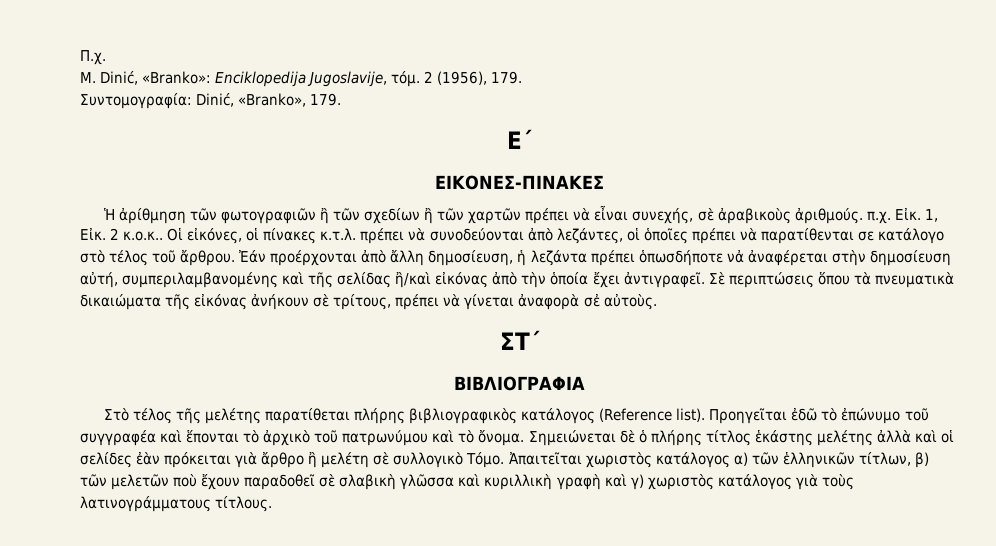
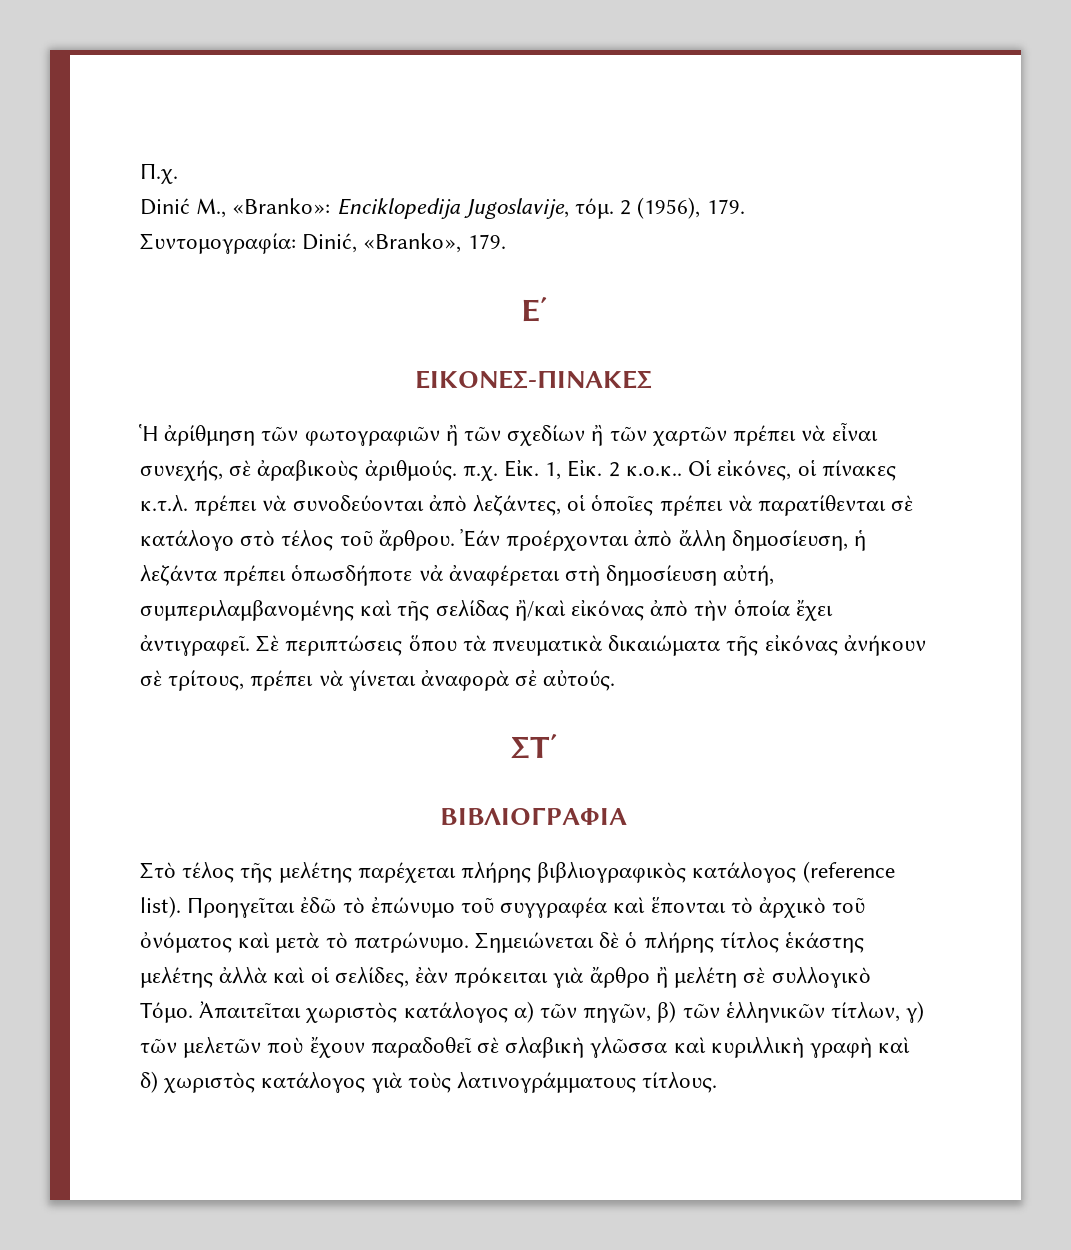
- M. Dinić, «Branko»: Enciklopedija Jugoslavije, τόμ.
+ Dinić M., «Branko»: Enciklopedija Jugoslavije, τόμ.
- Οἱ εἰκόνες, οἱ πίνακες κ.τ.λ. πρέπει νὰ συνοδεύονται ἀπὸ λεζάντες, οἱ ὁποῖες πρέπει νὰ παρατίθενται σε κατάλογο στὸ τέλος τοῦ ἄρθρου.
+ Οἱ εἰκόνες, οἱ πίνακες κ.τ.λ. πρέπει νὰ συνοδεύονται ἀπὸ λεζάντες, οἱ ὁποῖες πρέπει νὰ παρατίθενται σὲ κατάλογο στὸ τέλος τοῦ ἄρθρου.
- Ἐάν προέρχονται ἀπὸ ἄλλη δημοσίευση, ἡ λεζάντα πρέπει ὁπωσδήποτε νἀ ἀναφέρεται στὴν δημοσίευση αὐτή, συμπεριλαμβανομένης καὶ τῆς σελίδας ἢ/καὶ εἰκόνας ἀπὸ τὴν ὁποία ἔχει ἀντιγραφεῖ.
+ Ἐάν προέρχονται ἀπὸ ἄλλη δημοσίευση, ἡ λεζάντα πρέπει ὁπωσδήποτε νἀ ἀναφέρεται στὴ δημοσίευση αὐτή, συμπεριλαμβανομένης καὶ τῆς σελίδας ἢ/καὶ εἰκόνας ἀπὸ τὴν ὁποία ἔχει ἀντιγραφεῖ.
- Σὲ περιπτώσεις ὅπου τὰ πνευματικὰ δικαιώματα τῆς εἰκόνας ἀνήκουν σὲ τρίτους, πρέπει νὰ γίνεται ἀναφορὰ σἐ αὐτοὺς.
+ Σὲ περιπτώσεις ὅπου τὰ πνευματικὰ δικαιώματα τῆς εἰκόνας ἀνήκουν σὲ τρίτους, πρέπει νὰ γίνεται ἀναφορὰ σἐ αὐτούς.
- Στὸ τέλος τῆς μελέτης παρατίθεται πλήρης βιβλιογραφικὸς κατάλογος (Reference list).
+ Στὸ τέλος τῆς μελέτης παρέχεται πλήρης βιβλιογραφικὸς κατάλογος (reference list).
- Προηγεῖται ἐδῶ τὸ ἐπώνυμο τοῦ συγγραφέα καὶ ἕπονται τὸ ἀρχικὸ τοῦ πατρωνύμου καὶ τὸ ὄνομα.
+ Προηγεῖται ἐδῶ τὸ ἐπώνυμο τοῦ συγγραφέα καὶ ἕπονται τὸ ἀρχικὸ τοῦ ὀνόματος καὶ μετὰ τὸ πατρώνυμο.
- Σημειώνεται δὲ ὁ πλήρης τίτλος ἑκάστης μελέτης ἀλλὰ καὶ οἱ σελίδες ἐὰν πρόκειται γιὰ ἄρθρο ἢ μελέτη σὲ συλλογικὸ Τόμο.
+ Σημειώνεται δὲ ὁ πλήρης τίτλος ἑκάστης μελέτης ἀλλὰ καὶ οἱ σελίδες, ἐὰν πρόκειται γιὰ ἄρθρο ἢ μελέτη σὲ συλλογικὸ Τόμο.
- Ἀπαιτεῖται χωριστὸς κατάλογος α) τῶν ἑλληνικῶν τίτλων, β) τῶν μελετῶν ποὺ ἔχουν παραδοθεῖ σὲ σλαβικὴ γλῶσσα καὶ κυριλλικὴ γραφὴ καὶ γ) χωριστὸς κατάλογος γιὰ τοὺς λατινογράμματους τίτλους.
+ Ἀπαιτεῖται χωριστὸς κατάλογος α) τῶν πηγῶν, β) τῶν ἑλληνικῶν τίτλων, γ) τῶν μελετῶν ποὺ ἔχουν παραδοθεῖ σὲ σλαβικὴ γλῶσσα καὶ κυριλλικὴ γραφὴ καὶ δ) χωριστὸς κατάλογος γιὰ τοὺς λατινογράμματους τίτλους.

